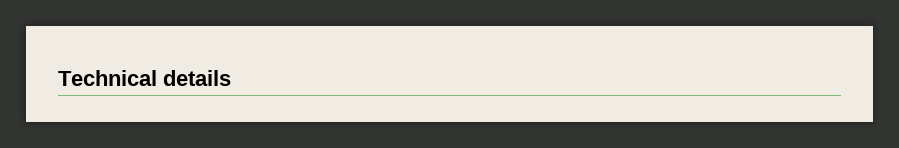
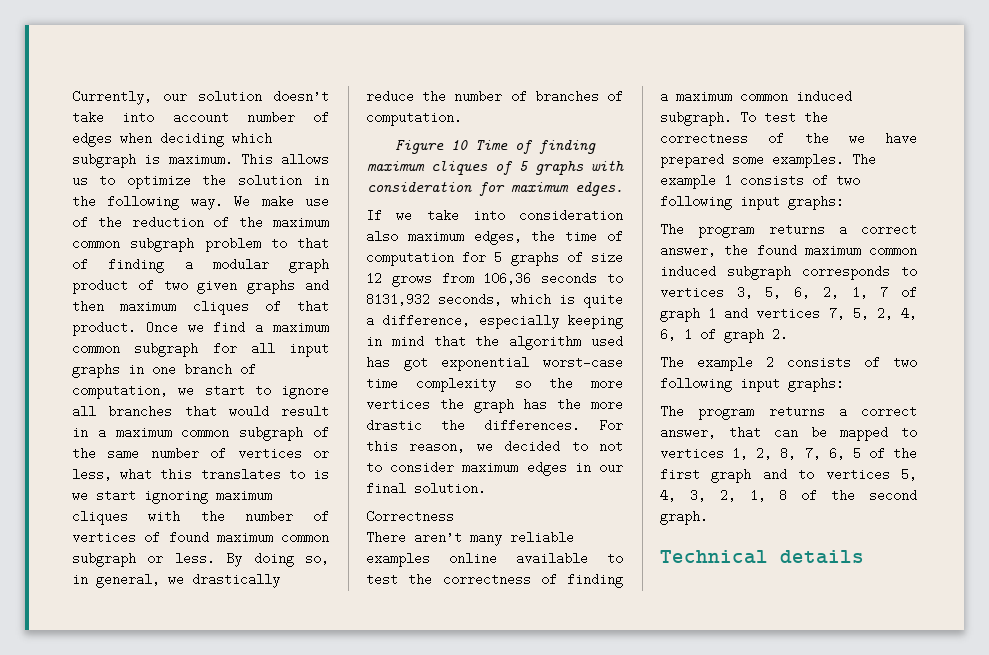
+ Currently, our solution doesn’t take into account number of edges when deciding which subgraph is maximum. This allows us to optimize the solution in the following way. We make use of the reduction of the maximum common subgraph problem to that of finding a modular graph product of two given graphs and then maximum cliques of that product. Once we find a maximum common subgraph for all input graphs in one branch of computation, we start to ignore all branches that would result in a maximum common subgraph of the same number of vertices or less, what this translates to is we start ignoring maximum cliques with the number of vertices of found maximum common subgraph or less. By doing so, in general, we drastically reduce the number of branches of computation.
+ Figure 10 Time of finding maximum cliques of 5 graphs with consideration for maximum edges.
+ If we take into consideration also maximum edges, the time of computation for 5 graphs of size 12 grows from 106,36 seconds to 8131,932 seconds, which is quite a difference, especially keeping in mind that the algorithm used has got exponential worst-case time complexity so the more vertices the graph has the more drastic the differences. For this reason, we decided to not to consider maximum edges in our final solution.
+ Correctness
+ There aren’t many reliable examples online available to test the correctness of finding a maximum common induced subgraph. To test the correctness of the we have prepared some examples. The example 1 consists of two following input graphs:
+ The program returns a correct answer, the found maximum common induced subgraph corresponds to vertices 3, 5, 6, 2, 1, 7 of graph 1 and vertices 7, 5, 2, 4, 6, 1 of graph 2.
+ The example 2 consists of two following input graphs:
+ The program returns a correct answer, that can be mapped to vertices 1, 2, 8, 7, 6, 5 of the first graph and to vertices 5, 4, 3, 2, 1, 8 of the second graph.

